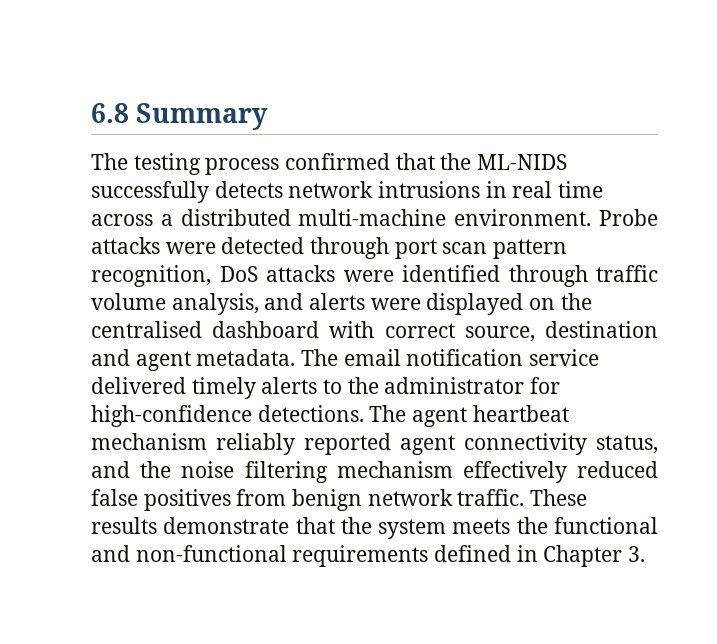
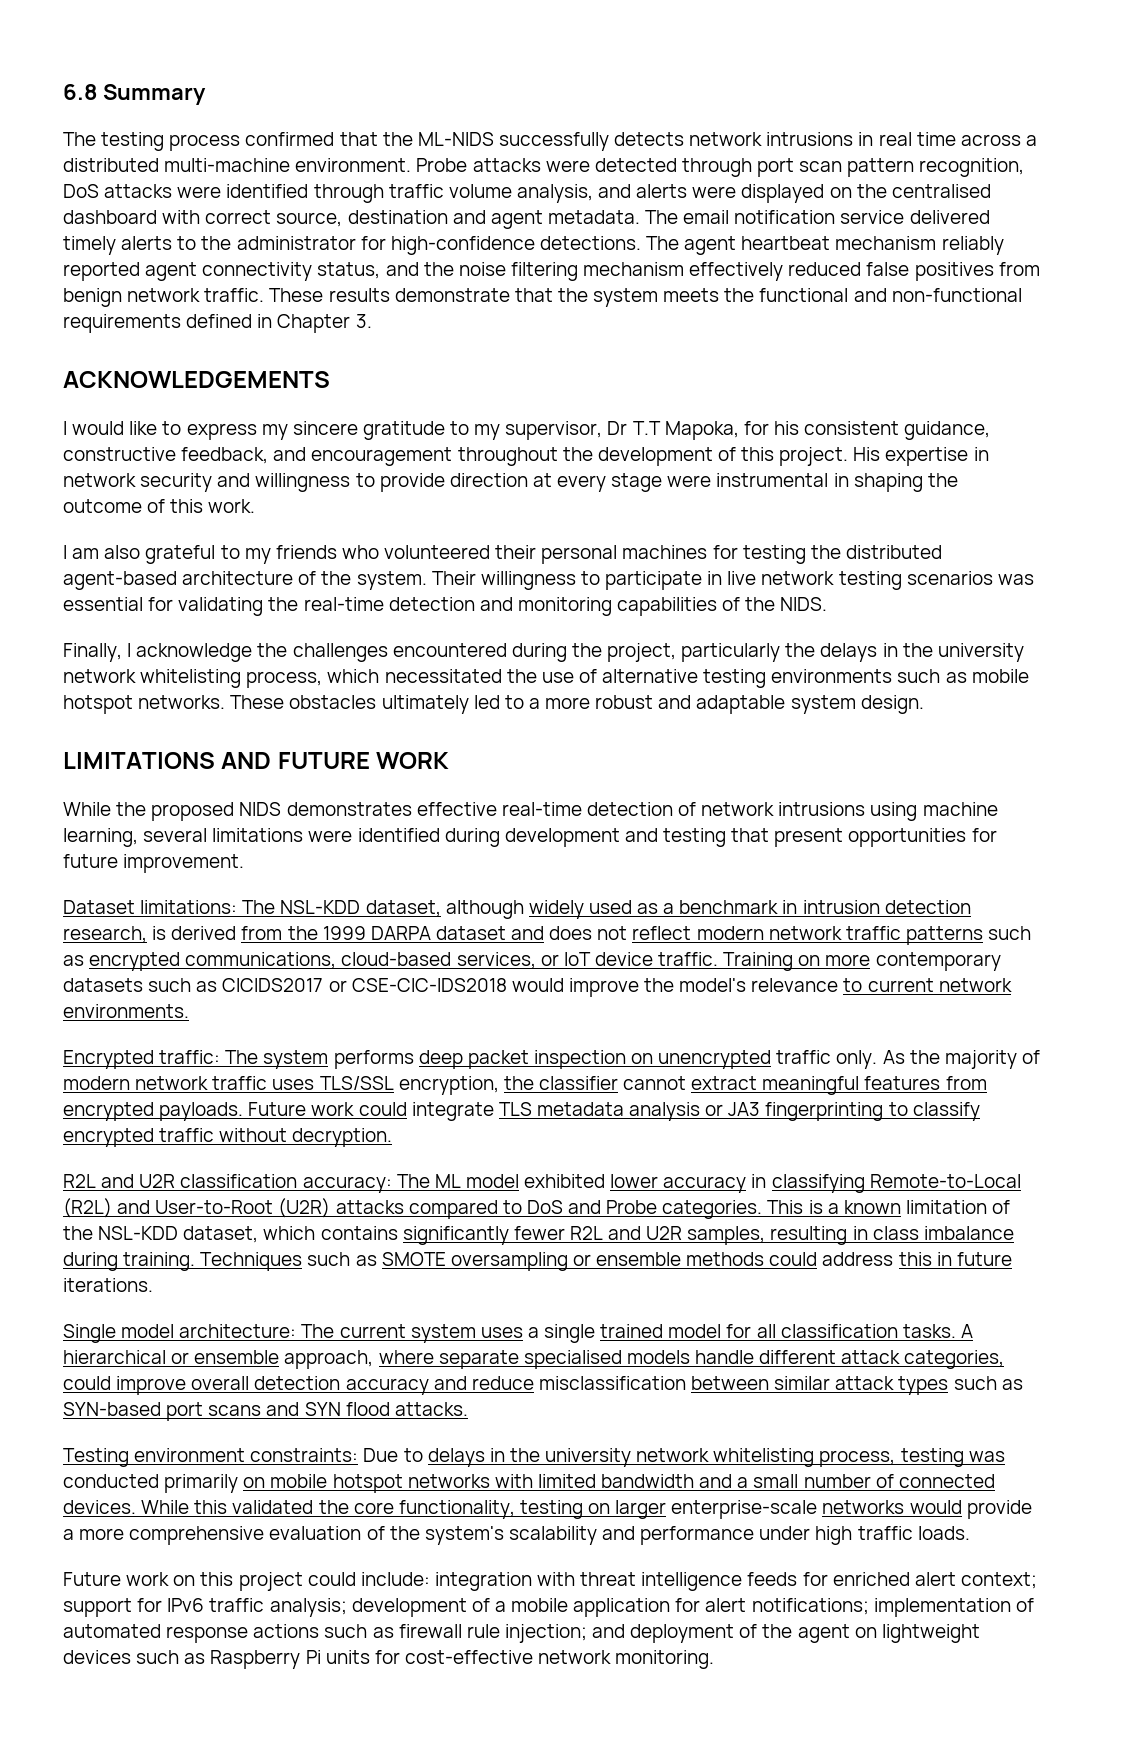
+ ACKNOWLEDGEMENTS
+ I would like to express my sincere gratitude to my supervisor, Dr T.T Mapoka, for his consistent guidance, constructive feedback, and encouragement throughout the development of this project. His expertise in network security and willingness to provide direction at every stage were instrumental in shaping the outcome of this work.
+ I am also grateful to my friends who volunteered their personal machines for testing the distributed agent-based architecture of the system. Their willingness to participate in live network testing scenarios was essential for validating the real-time detection and monitoring capabilities of the NIDS.
+ Finally, I acknowledge the challenges encountered during the project, particularly the delays in the university network whitelisting process, which necessitated the use of alternative testing environments such as mobile hotspot networks. These obstacles ultimately led to a more robust and adaptable system design.
+ LIMITATIONS AND FUTURE WORK
+ While the proposed NIDS demonstrates effective real-time detection of network intrusions using machine learning, several limitations were identified during development and testing that present opportunities for future improvement.
+ Dataset limitations: The NSL-KDD dataset, although widely used as a benchmark in intrusion detection research, is derived from the 1999 DARPA dataset and does not reflect modern network traffic patterns such as encrypted communications, cloud-based services, or IoT device traffic. Training on more contemporary datasets such as CICIDS2017 or CSE-CIC-IDS2018 would improve the model's relevance to current network environments.
+ Encrypted traffic: The system performs deep packet inspection on unencrypted traffic only. As the majority of modern network traffic uses TLS/SSL encryption, the classifier cannot extract meaningful features from encrypted payloads. Future work could integrate TLS metadata analysis or JA3 fingerprinting to classify encrypted traffic without decryption.
+ R2L and U2R classification accuracy: The ML model exhibited lower accuracy in classifying Remote-to-Local (R2L) and User-to-Root (U2R) attacks compared to DoS and Probe categories. This is a known limitation of the NSL-KDD dataset, which contains significantly fewer R2L and U2R samples, resulting in class imbalance during training. Techniques such as SMOTE oversampling or ensemble methods could address this in future iterations.
+ Single model architecture: The current system uses a single trained model for all classification tasks. A hierarchical or ensemble approach, where separate specialised models handle different attack categories, could improve overall detection accuracy and reduce misclassification between similar attack types such as SYN-based port scans and SYN flood attacks.
+ Testing environment constraints: Due to delays in the university network whitelisting process, testing was conducted primarily on mobile hotspot networks with limited bandwidth and a small number of connected devices. While this validated the core functionality, testing on larger enterprise-scale networks would provide a more comprehensive evaluation of the system's scalability and performance under high traffic loads.
+ Future work on this project could include: integration with threat intelligence feeds for enriched alert context; support for IPv6 traffic analysis; development of a mobile application for alert notifications; implementation of automated response actions such as firewall rule injection; and deployment of the agent on lightweight devices such as Raspberry Pi units for cost-effective network monitoring.

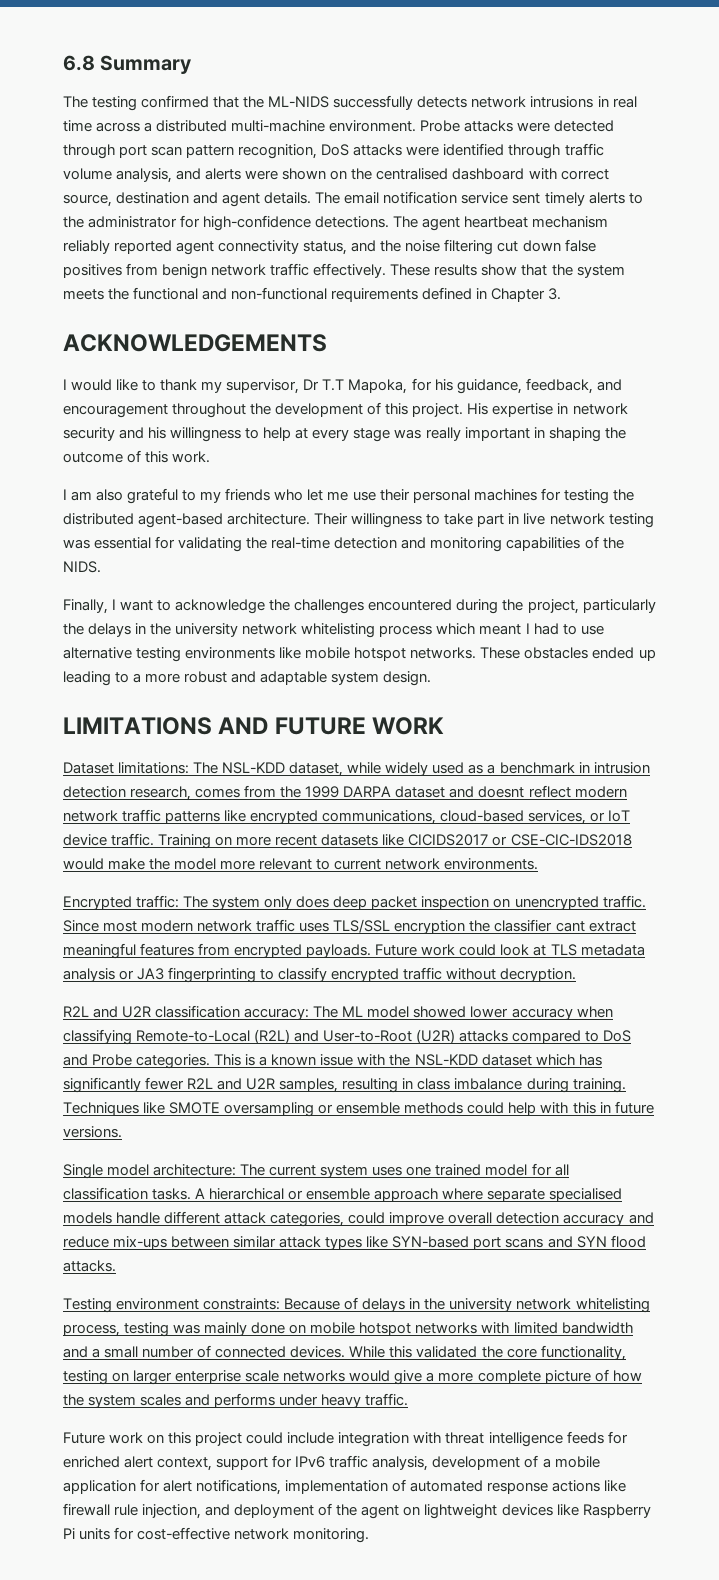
- The testing process confirmed that the ML-NIDS successfully detects network intrusions in real time across a distributed multi-machine environment.
+ The testing confirmed that the ML-NIDS successfully detects network intrusions in real time across a distributed multi-machine environment.
- Probe attacks were detected through port scan pattern recognition, DoS attacks were identified through traffic volume analysis, and alerts were displayed on the centralised dashboard with correct source, destination and agent metadata.
+ Probe attacks were detected through port scan pattern recognition, DoS attacks were identified through traffic volume analysis, and alerts were shown on the centralised dashboard with correct source, destination and agent details.
- The email notification service delivered timely alerts to the administrator for high-confidence detections.
+ The email notification service sent timely alerts to the administrator for high-confidence detections.
- The agent heartbeat mechanism reliably reported agent connectivity status, and the noise filtering mechanism effectively reduced false positives from benign network traffic.
+ The agent heartbeat mechanism reliably reported agent connectivity status, and the noise filtering cut down false positives from benign network traffic effectively.
- These results demonstrate that the system meets the functional and non-functional requirements defined in Chapter 3.
+ These results show that the system meets the functional and non-functional requirements defined in Chapter 3.
- I would like to express my sincere gratitude to my supervisor, Dr T.T Mapoka, for his consistent guidance, constructive feedback, and encouragement throughout the development of this project.
+ I would like to thank my supervisor, Dr T.T Mapoka, for his guidance, feedback, and encouragement throughout the development of this project.
- His expertise in network security and willingness to provide direction at every stage were instrumental in shaping the outcome of this work.
+ His expertise in network security and his willingness to help at every stage was really important in shaping the outcome of this work.
- I am also grateful to my friends who volunteered their personal machines for testing the distributed agent-based architecture of the system.
+ I am also grateful to my friends who let me use their personal machines for testing the distributed agent-based architecture.
- Their willingness to participate in live network testing scenarios was essential for validating the real-time detection and monitoring capabilities of the NIDS.
+ Their willingness to take part in live network testing was essential for validating the real-time detection and monitoring capabilities of the NIDS.
- Finally, I acknowledge the challenges encountered during the project, particularly the delays in the university network whitelisting process, which necessitated the use of alternative testing environments such as mobile hotspot networks.
+ Finally, I want to acknowledge the challenges encountered during the project, particularly the delays in the university network whitelisting process which meant I had to use alternative testing environments like mobile hotspot networks.
- These obstacles ultimately led to a more robust and adaptable system design.
+ These obstacles ended up leading to a more robust and adaptable system design.
- While the proposed NIDS demonstrates effective real-time detection of network intrusions using machine learning, several limitations were identified during development and testing that present opportunities for future improvement.
- Dataset limitations: The NSL-KDD dataset, although widely used as a benchmark in intrusion detection research, is derived from the 1999 DARPA dataset and does not reflect modern network traffic patterns such as encrypted communications, cloud-based services, or IoT device traffic.
+ Dataset limitations: The NSL-KDD dataset, while widely used as a benchmark in intrusion detection research, comes from the 1999 DARPA dataset and doesnt reflect modern network traffic patterns like encrypted communications, cloud-based services, or IoT device traffic.
- Training on more contemporary datasets such as CICIDS2017 or CSE-CIC-IDS2018 would improve the model's relevance to current network environments.
+ Training on more recent datasets like CICIDS2017 or CSE-CIC-IDS2018 would make the model more relevant to current network environments.
- Encrypted traffic: The system performs deep packet inspection on unencrypted traffic only. As the majority of modern network traffic uses TLS/SSL encryption, the classifier cannot extract meaningful features from encrypted payloads.
+ Encrypted traffic: The system only does deep packet inspection on unencrypted traffic. Since most modern network traffic uses TLS/SSL encryption the classifier cant extract meaningful features from encrypted payloads.
- Future work could integrate TLS metadata analysis or JA3 fingerprinting to classify encrypted traffic without decryption.
+ Future work could look at TLS metadata analysis or JA3 fingerprinting to classify encrypted traffic without decryption.
- R2L and U2R classification accuracy: The ML model exhibited lower accuracy in classifying Remote-to-Local (R2L) and User-to-Root (U2R) attacks compared to DoS and Probe categories.
+ R2L and U2R classification accuracy: The ML model showed lower accuracy when classifying Remote-to-Local (R2L) and User-to-Root (U2R) attacks compared to DoS and Probe categories.
- This is a known limitation of the NSL-KDD dataset, which contains significantly fewer R2L and U2R samples, resulting in class imbalance during training.
+ This is a known issue with the NSL-KDD dataset which has significantly fewer R2L and U2R samples, resulting in class imbalance during training.
- Techniques such as SMOTE oversampling or ensemble methods could address this in future iterations.
+ Techniques like SMOTE oversampling or ensemble methods could help with this in future versions.
- Single model architecture: The current system uses a single trained model for all classification tasks.
+ Single model architecture: The current system uses one trained model for all classification tasks.
- A hierarchical or ensemble approach, where separate specialised models handle different attack categories, could improve overall detection accuracy and reduce misclassification between similar attack types such as SYN-based port scans and SYN flood attacks.
+ A hierarchical or ensemble approach where separate specialised models handle different attack categories, could improve overall detection accuracy and reduce mix-ups between similar attack types like SYN-based port scans and SYN flood attacks.
- Testing environment constraints: Due to delays in the university network whitelisting process, testing was conducted primarily on mobile hotspot networks with limited bandwidth and a small number of connected devices.
+ Testing environment constraints: Because of delays in the university network whitelisting process, testing was mainly done on mobile hotspot networks with limited bandwidth and a small number of connected devices.
- While this validated the core functionality, testing on larger enterprise-scale networks would provide a more comprehensive evaluation of the system's scalability and performance under high traffic loads.
+ While this validated the core functionality, testing on larger enterprise scale networks would give a more complete picture of how the system scales and performs under heavy traffic.
- Future work on this project could include: integration with threat intelligence feeds for enriched alert context; support for IPv6 traffic analysis; development of a mobile application for alert notifications; implementation of automated response actions such as firewall rule injection; and deployment of the agent on lightweight devices such as Raspberry Pi units for cost-effective network monitoring.
+ Future work on this project could include integration with threat intelligence feeds for enriched alert context, support for IPv6 traffic analysis, development of a mobile application for alert notifications, implementation of automated response actions like firewall rule injection, and deployment of the agent on lightweight devices like Raspberry Pi units for cost-effective network monitoring.

